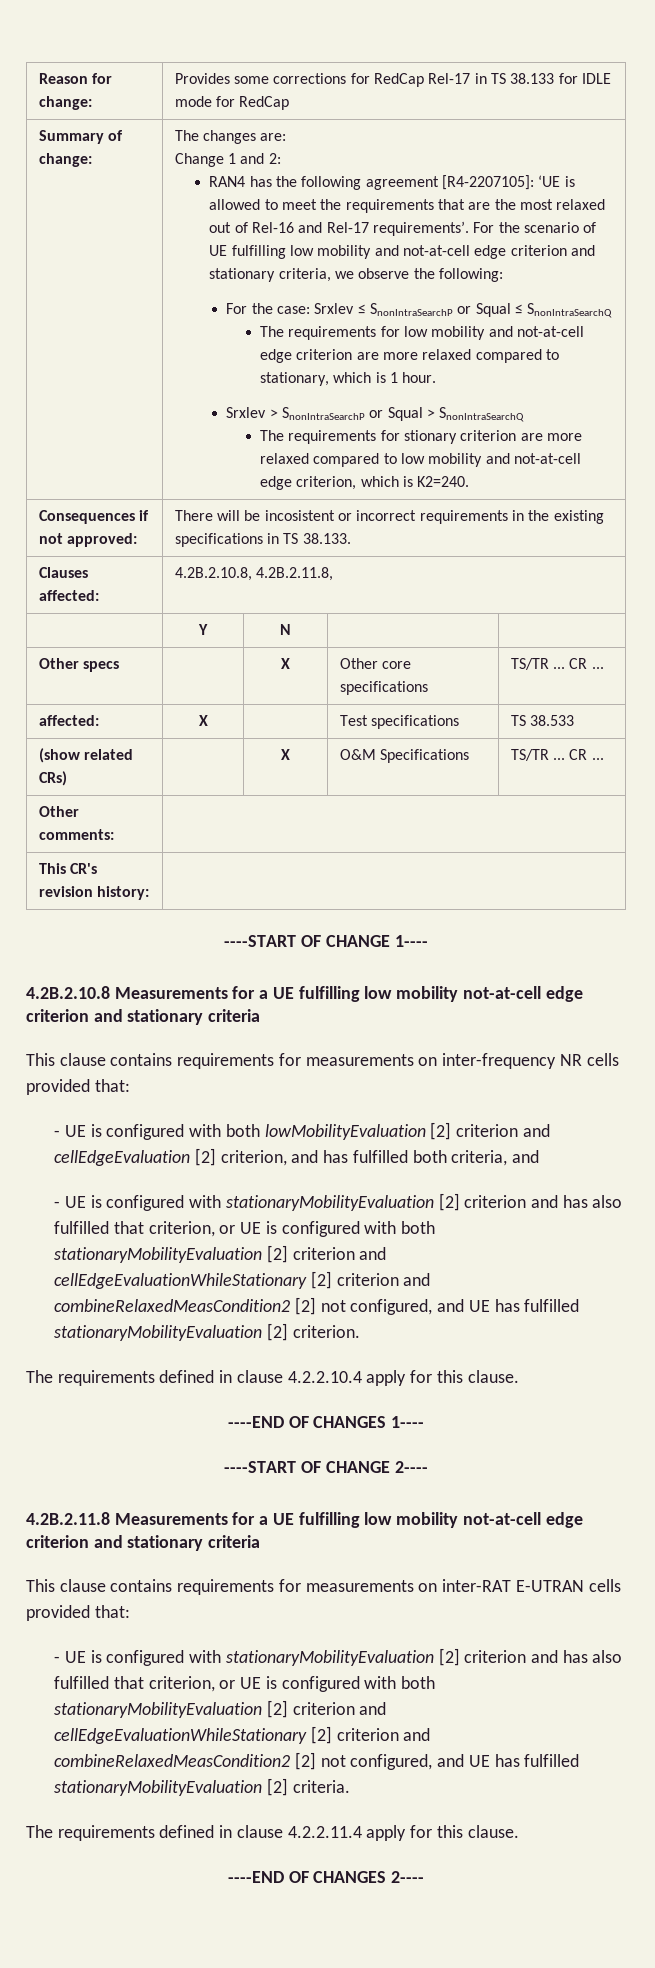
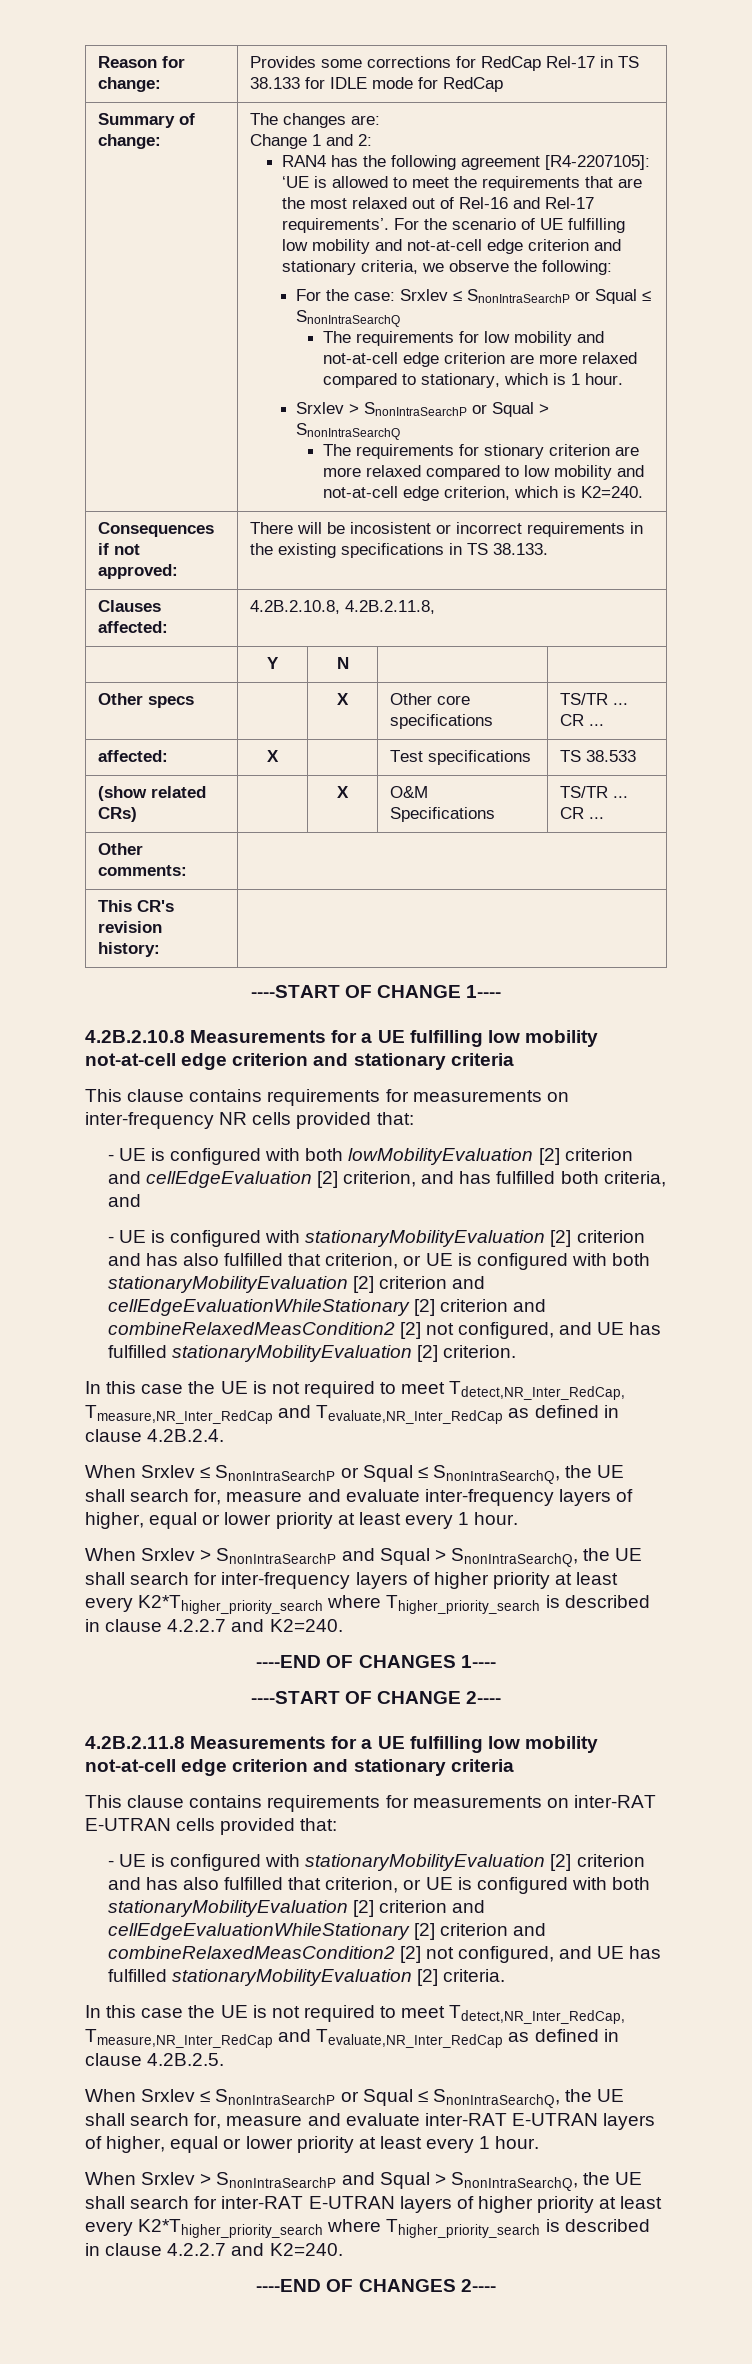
- The requirements defined in clause 4.2.2.10.4 apply for this clause.
+ In this case the UE is not required to meet Tdetect,NR_Inter_RedCap, Tmeasure,NR_Inter_RedCap and Tevaluate,NR_Inter_RedCap as defined in clause 4.2B.2.4.
+ When Srxlev ≤ SnonIntraSearchP or Squal ≤ SnonIntraSearchQ, the UE shall search for, measure and evaluate inter-frequency layers of higher, equal or lower priority at least every 1 hour.
+ When Srxlev > SnonIntraSearchP and Squal > SnonIntraSearchQ, the UE shall search for inter-frequency layers of higher priority at least every K2*Thigher_priority_search where Thigher_priority_search is described in clause 4.2.2.7 and K2=240.
- The requirements defined in clause 4.2.2.11.4 apply for this clause.
+ In this case the UE is not required to meet Tdetect,NR_Inter_RedCap, Tmeasure,NR_Inter_RedCap and Tevaluate,NR_Inter_RedCap as defined in clause 4.2B.2.5.
+ When Srxlev ≤ SnonIntraSearchP or Squal ≤ SnonIntraSearchQ, the UE shall search for, measure and evaluate inter-RAT E-UTRAN layers of higher, equal or lower priority at least every 1 hour.
+ When Srxlev > SnonIntraSearchP and Squal > SnonIntraSearchQ, the UE shall search for inter-RAT E-UTRAN layers of higher priority at least every K2*Thigher_priority_search where Thigher_priority_search is described in clause 4.2.2.7 and K2=240.

